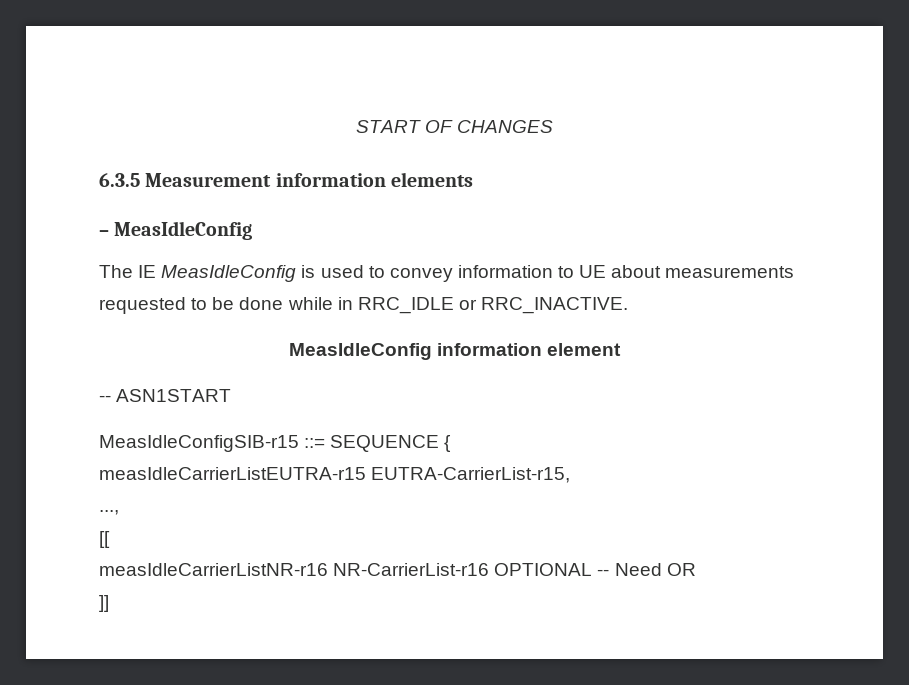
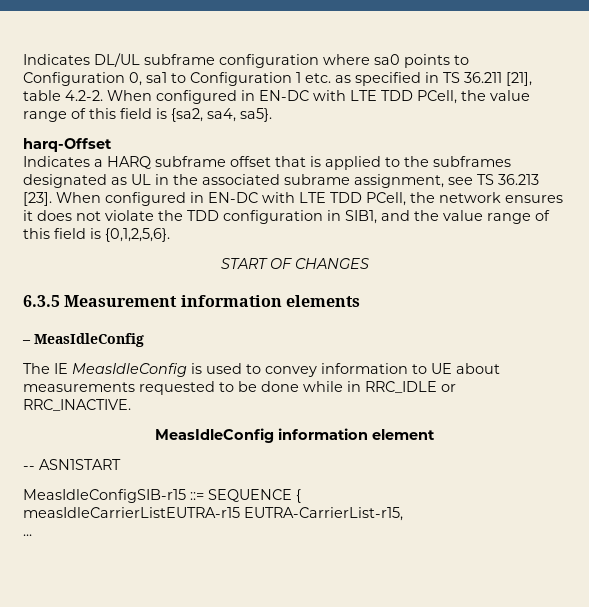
+ Indicates DL/UL subframe configuration where sa0 points to Configuration 0, sa1 to Configuration 1 etc. as specified in TS 36.211 [21], table 4.2-2. When configured in EN-DC with LTE TDD PCell, the value range of this field is {sa2, sa4, sa5}.
+ harq-Offset
+ Indicates a HARQ subframe offset that is applied to the subframes designated as UL in the associated subrame assignment, see TS 36.213 [23]. When configured in EN-DC with LTE TDD PCell, the network ensures it does not violate the TDD configuration in SIB1, and the value range of this field is {0,1,2,5,6}.
- ...,
- [[
- measIdleCarrierListNR-r16 NR-CarrierList-r16 OPTIONAL -- Need OR
- ]]
+ ...

